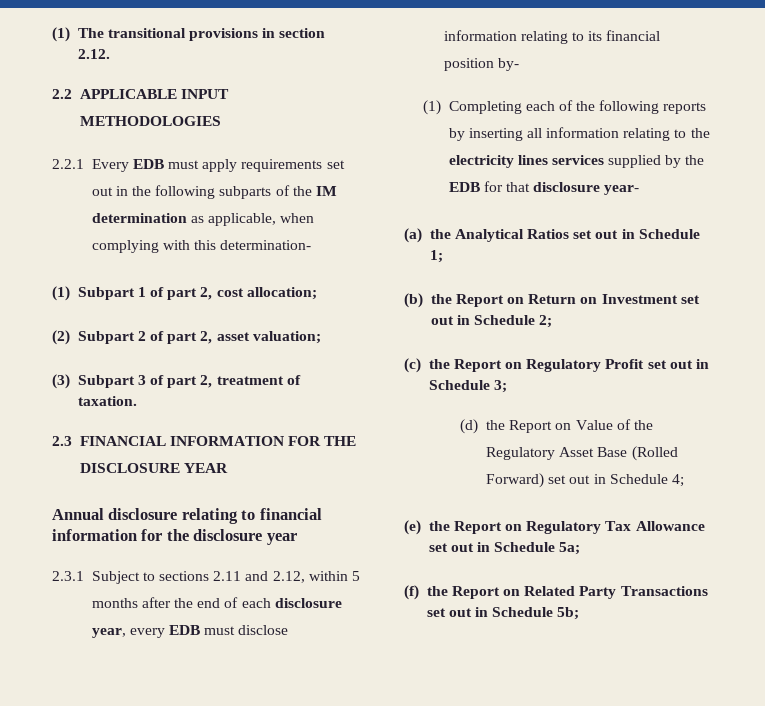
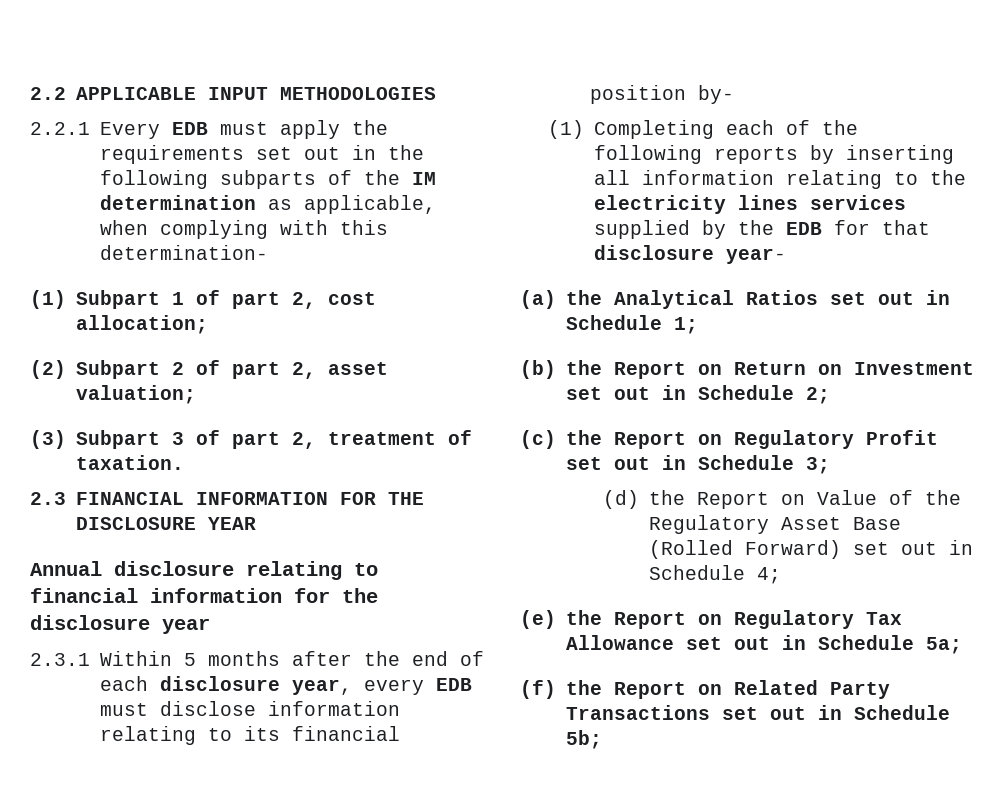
- (1) The transitional provisions in section 2.12.
- 2.2.1 Every EDB must apply requirements set out in the following subparts of the IM determination as applicable, when complying with this determination-
+ 2.2.1 Every EDB must apply the requirements set out in the following subparts of the IM determination as applicable, when complying with this determination-
- 2.3.1 Subject to sections 2.11 and 2.12, within 5 months after the end of each disclosure year, every EDB must disclose information relating to its financial position by-
+ 2.3.1 Within 5 months after the end of each disclosure year, every EDB must disclose information relating to its financial position by-

